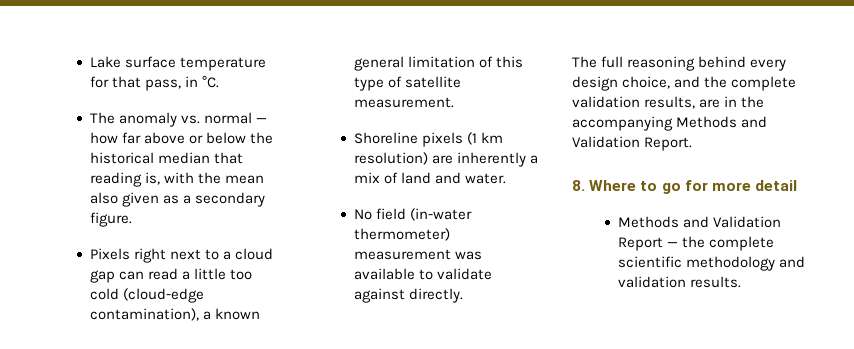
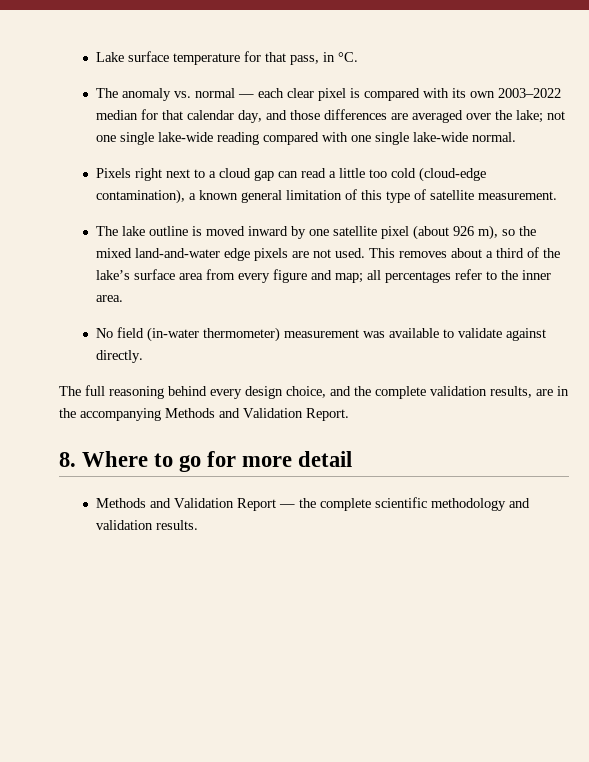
- The anomaly vs. normal — how far above or below the historical median that reading is, with the mean also given as a secondary figure.
+ The anomaly vs. normal — each clear pixel is compared with its own 2003–2022 median for that calendar day, and those differences are averaged over the lake; not one single lake-wide reading compared with one single lake-wide normal.
- Shoreline pixels (1 km resolution) are inherently a mix of land and water.
+ The lake outline is moved inward by one satellite pixel (about 926 m), so the mixed land-and-water edge pixels are not used. This removes about a third of the lake’s surface area from every figure and map; all percentages refer to the inner area.

